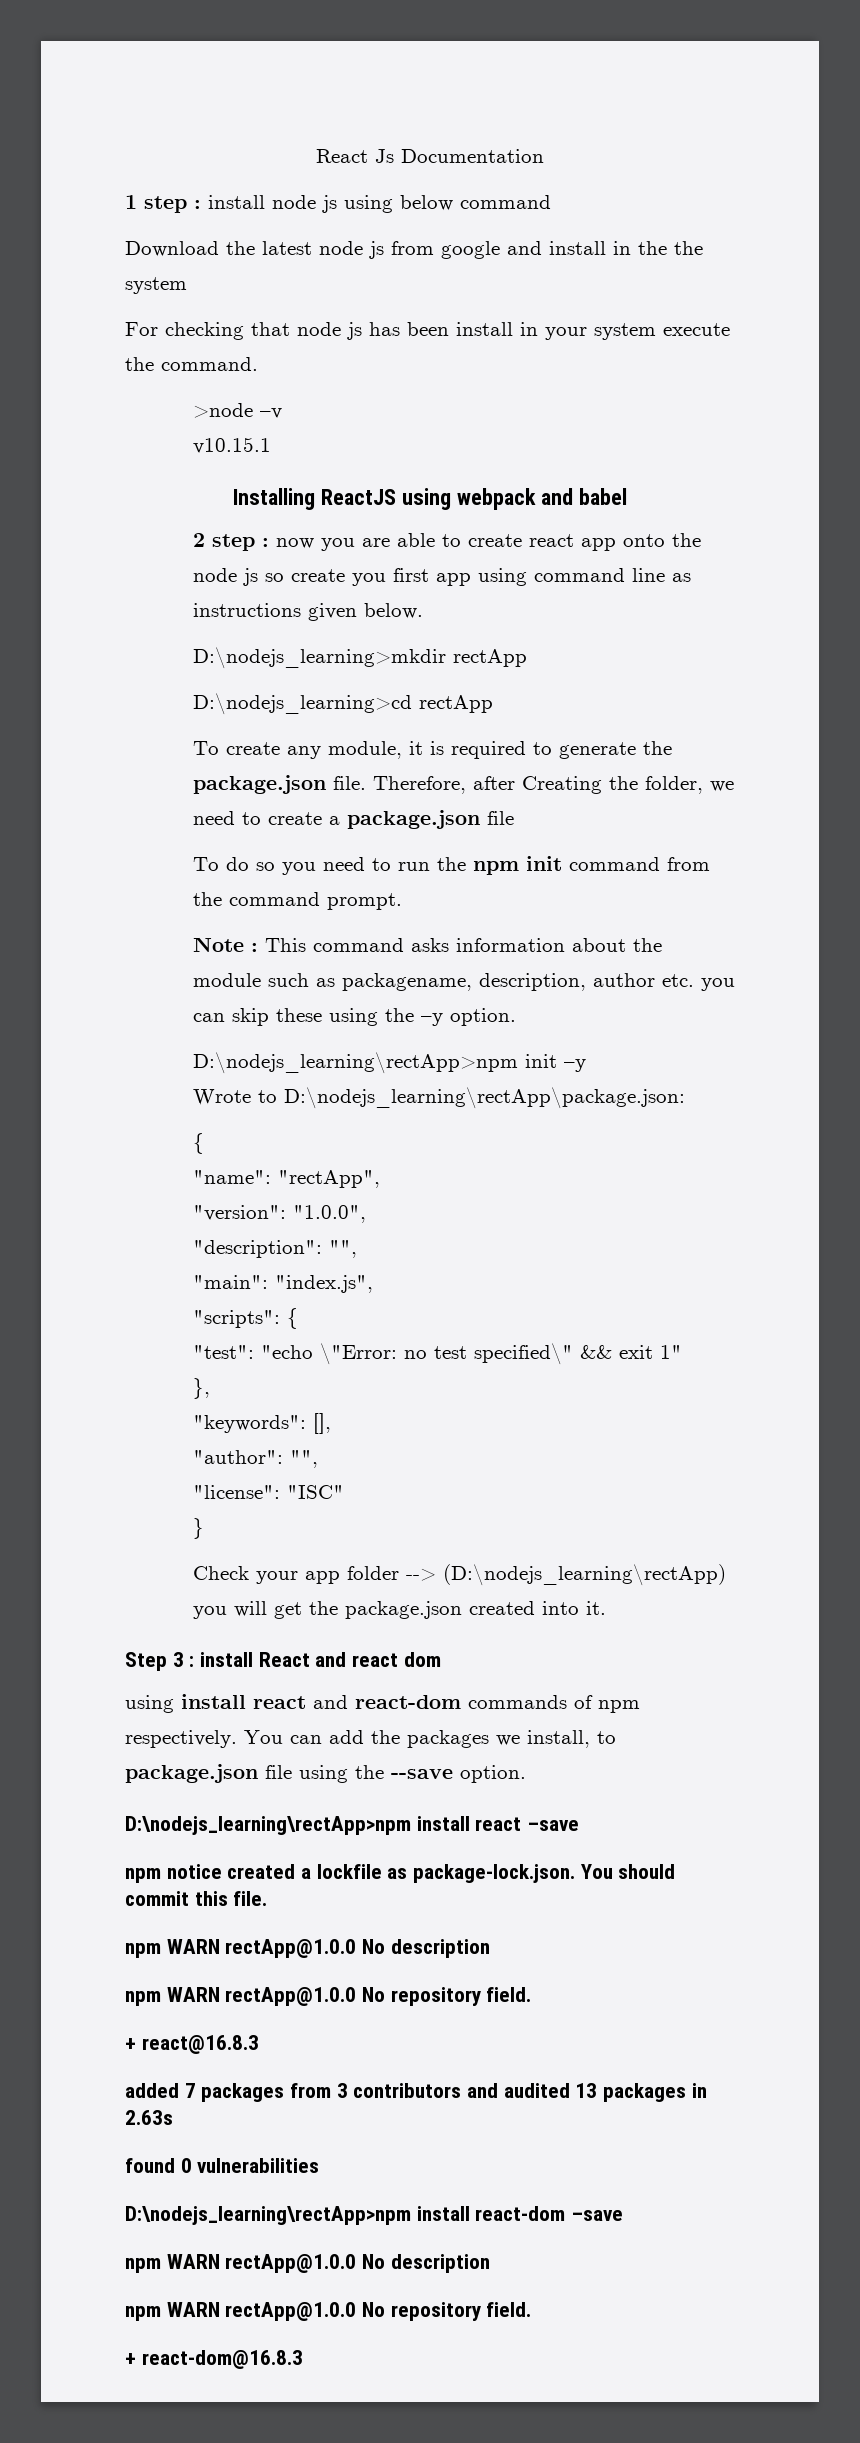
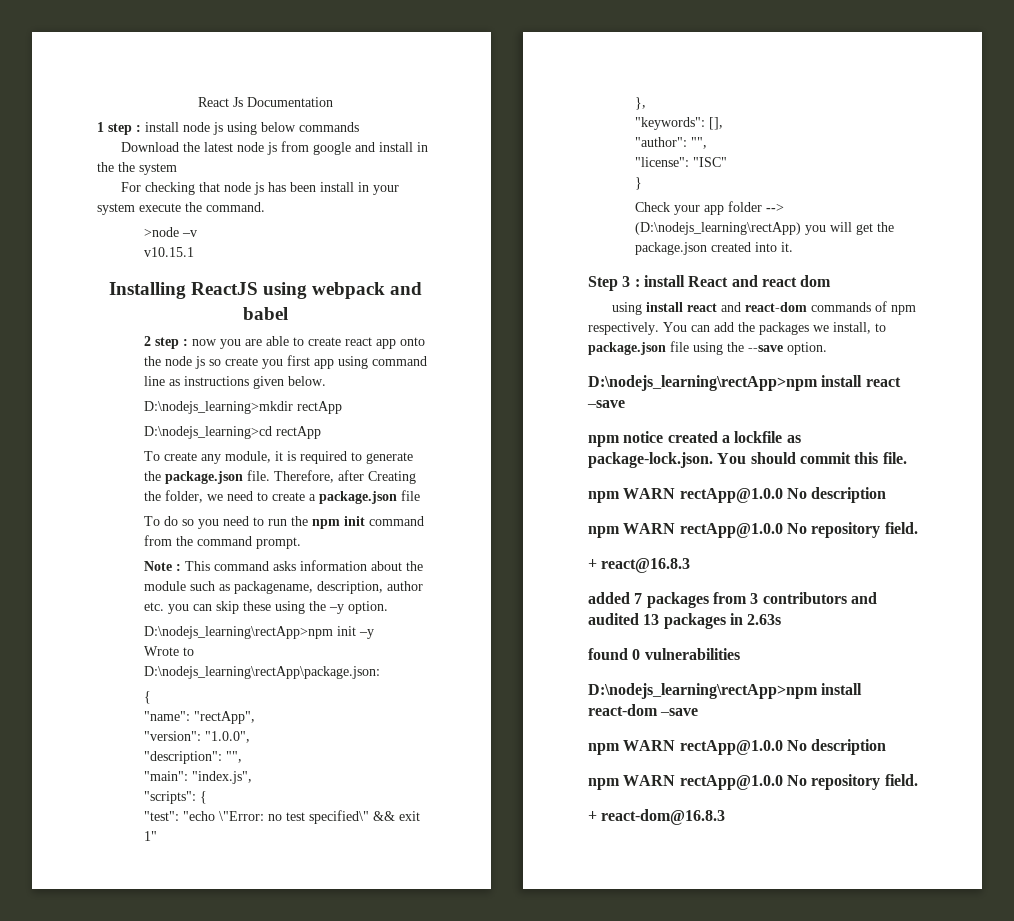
- 1 step : install node js using below command
+ 1 step : install node js using below commands

